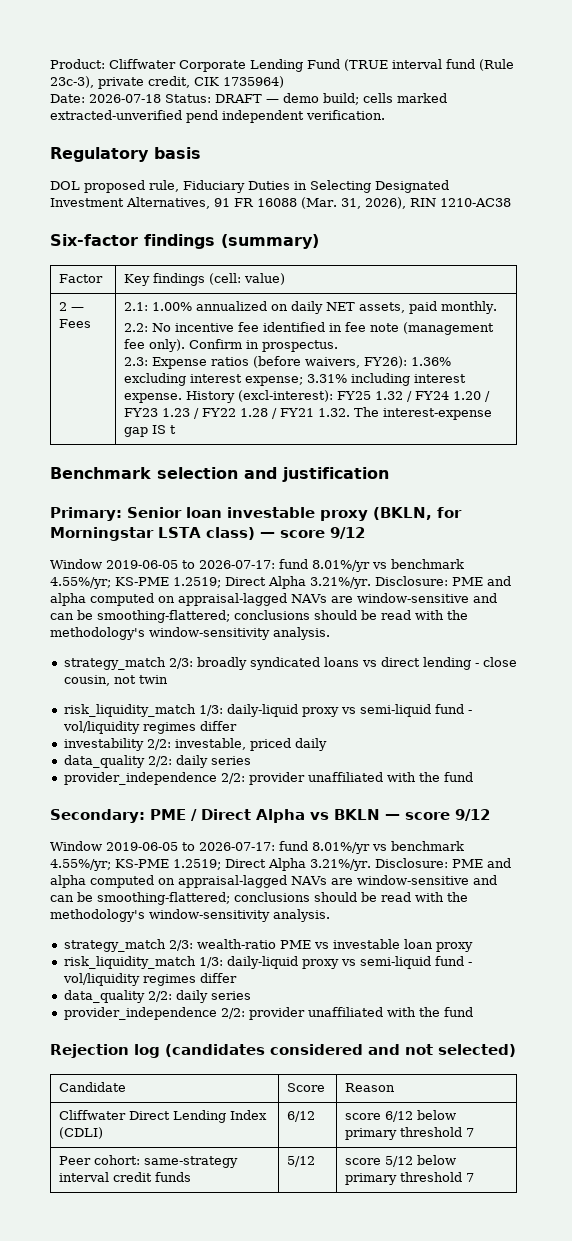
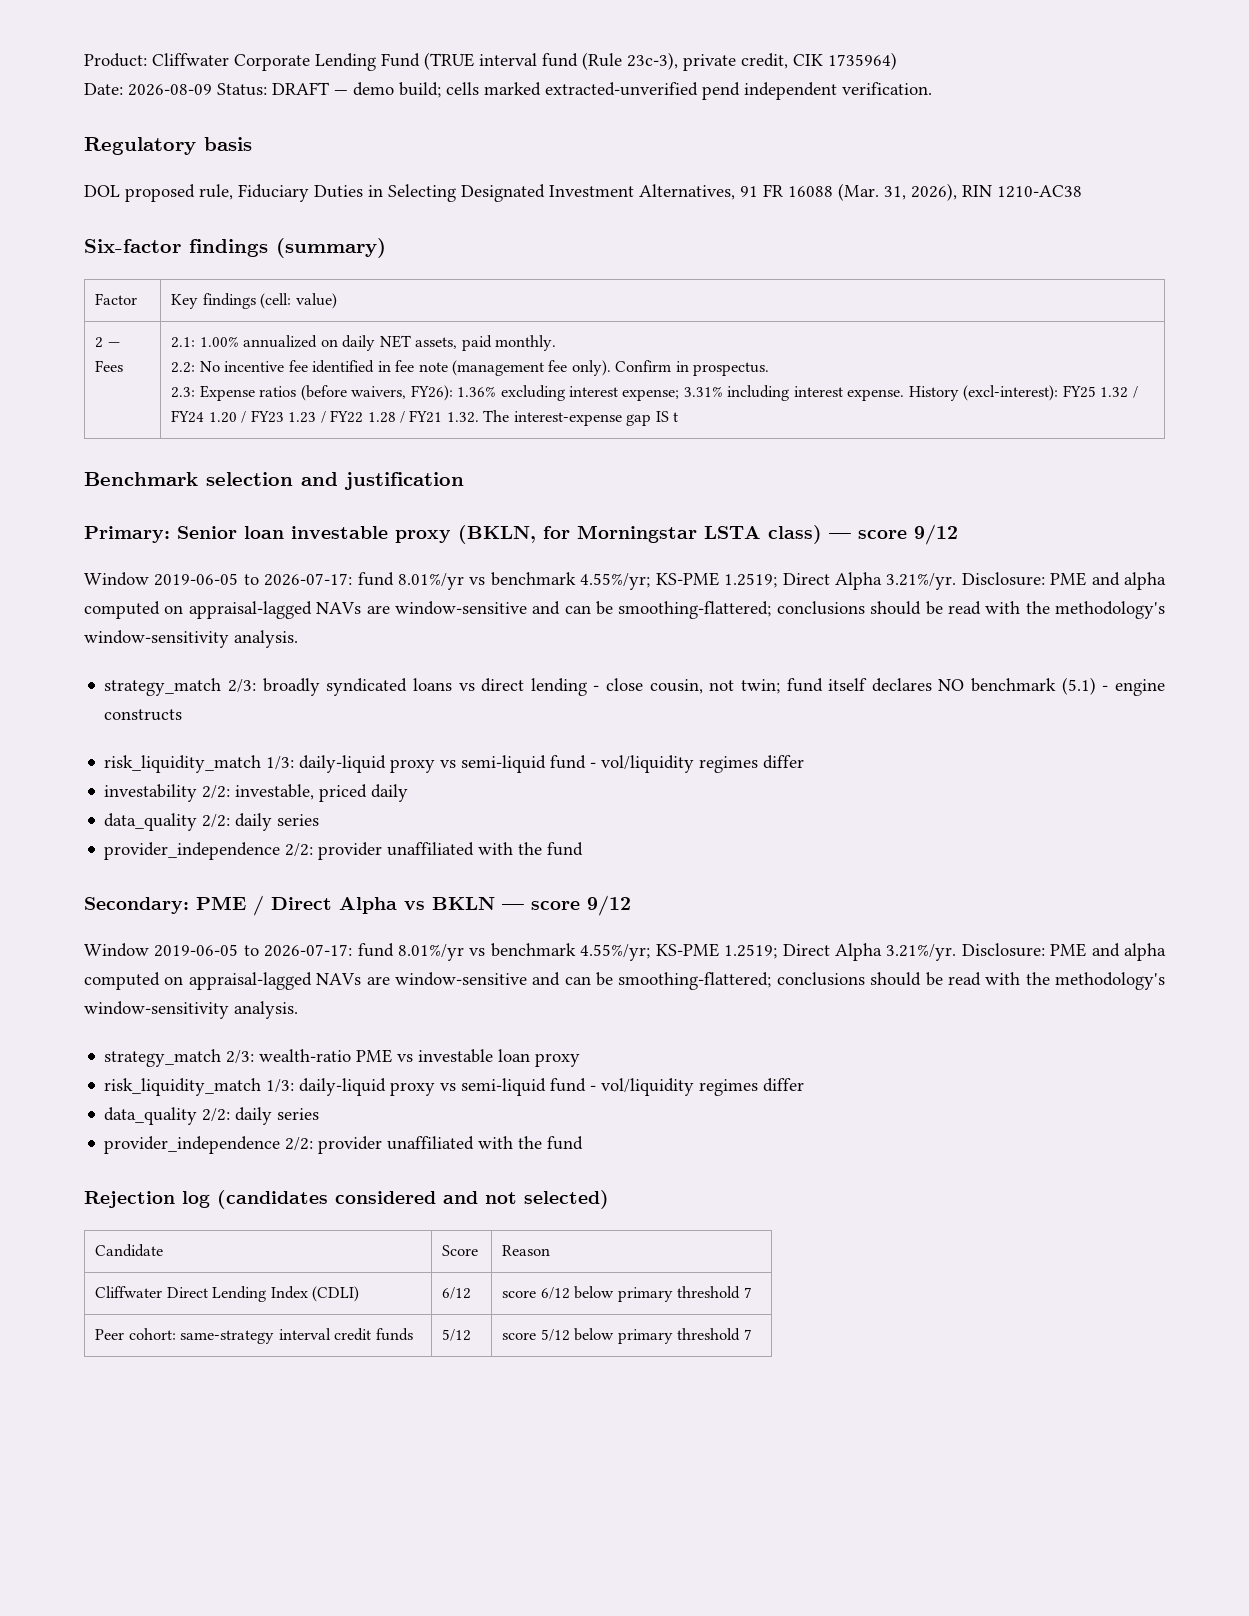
- Date: 2026-07-18 Status: DRAFT — demo build; cells marked extracted-unverified pend independent verification.
+ Date: 2026-08-09 Status: DRAFT — demo build; cells marked extracted-unverified pend independent verification.
- strategy_match 2/3: broadly syndicated loans vs direct lending - close cousin, not twin
+ strategy_match 2/3: broadly syndicated loans vs direct lending - close cousin, not twin; fund itself declares NO benchmark (5.1) - engine constructs

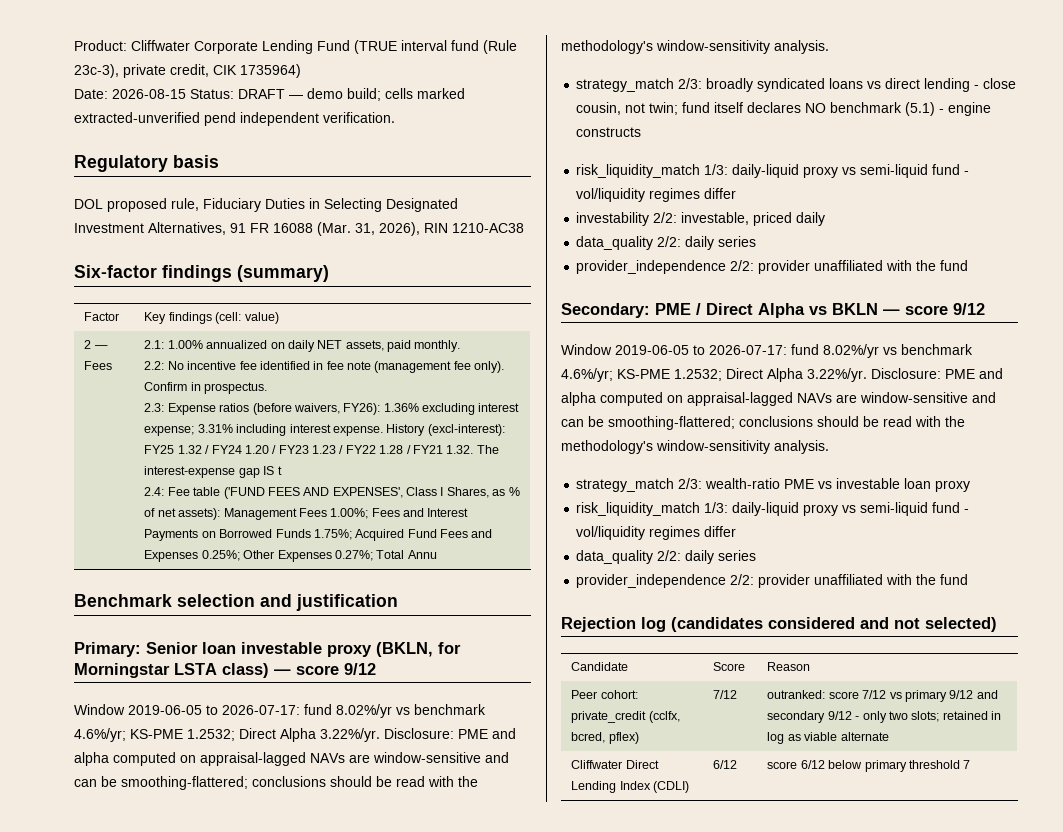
- Date: 2026-08-09 Status: DRAFT — demo build; cells marked extracted-unverified pend independent verification.
+ Date: 2026-08-15 Status: DRAFT — demo build; cells marked extracted-unverified pend independent verification.
+ 2.4: Fee table ('FUND FEES AND EXPENSES', Class I Shares, as % of net assets): Management Fees 1.00%; Fees and Interest Payments on Borrowed Funds 1.75%; Acquired Fund Fees and Expenses 0.25%; Other Expenses 0.27%; Total Annu
  Primary: Senior loan investable proxy (BKLN, for Morningstar LSTA class) — score 9/12
- Window 2019-06-05 to 2026-07-17: fund 8.01%/yr vs benchmark 4.55%/yr; KS-PME 1.2519; Direct Alpha 3.21%/yr. Disclosure: PME and alpha computed on appraisal-lagged NAVs are window-sensitive and can be smoothing-flattered; conclusions should be read with the methodology's window-sensitivity analysis.
+ Window 2019-06-05 to 2026-07-17: fund 8.02%/yr vs benchmark 4.6%/yr; KS-PME 1.2532; Direct Alpha 3.22%/yr. Disclosure: PME and alpha computed on appraisal-lagged NAVs are window-sensitive and can be smoothing-flattered; conclusions should be read with the methodology's window-sensitivity analysis.
  Secondary: PME / Direct Alpha vs BKLN — score 9/12
- Window 2019-06-05 to 2026-07-17: fund 8.01%/yr vs benchmark 4.55%/yr; KS-PME 1.2519; Direct Alpha 3.21%/yr. Disclosure: PME and alpha computed on appraisal-lagged NAVs are window-sensitive and can be smoothing-flattered; conclusions should be read with the methodology's window-sensitivity analysis.
+ Window 2019-06-05 to 2026-07-17: fund 8.02%/yr vs benchmark 4.6%/yr; KS-PME 1.2532; Direct Alpha 3.22%/yr. Disclosure: PME and alpha computed on appraisal-lagged NAVs are window-sensitive and can be smoothing-flattered; conclusions should be read with the methodology's window-sensitivity analysis.
+ Peer cohort: private_credit (cclfx, bcred, pflex) | 7/12 | outranked: score 7/12 vs primary 9/12 and secondary 9/12 - only two slots; retained in log as viable alternate
- Peer cohort: same-strategy interval credit funds | 5/12 | score 5/12 below primary threshold 7

